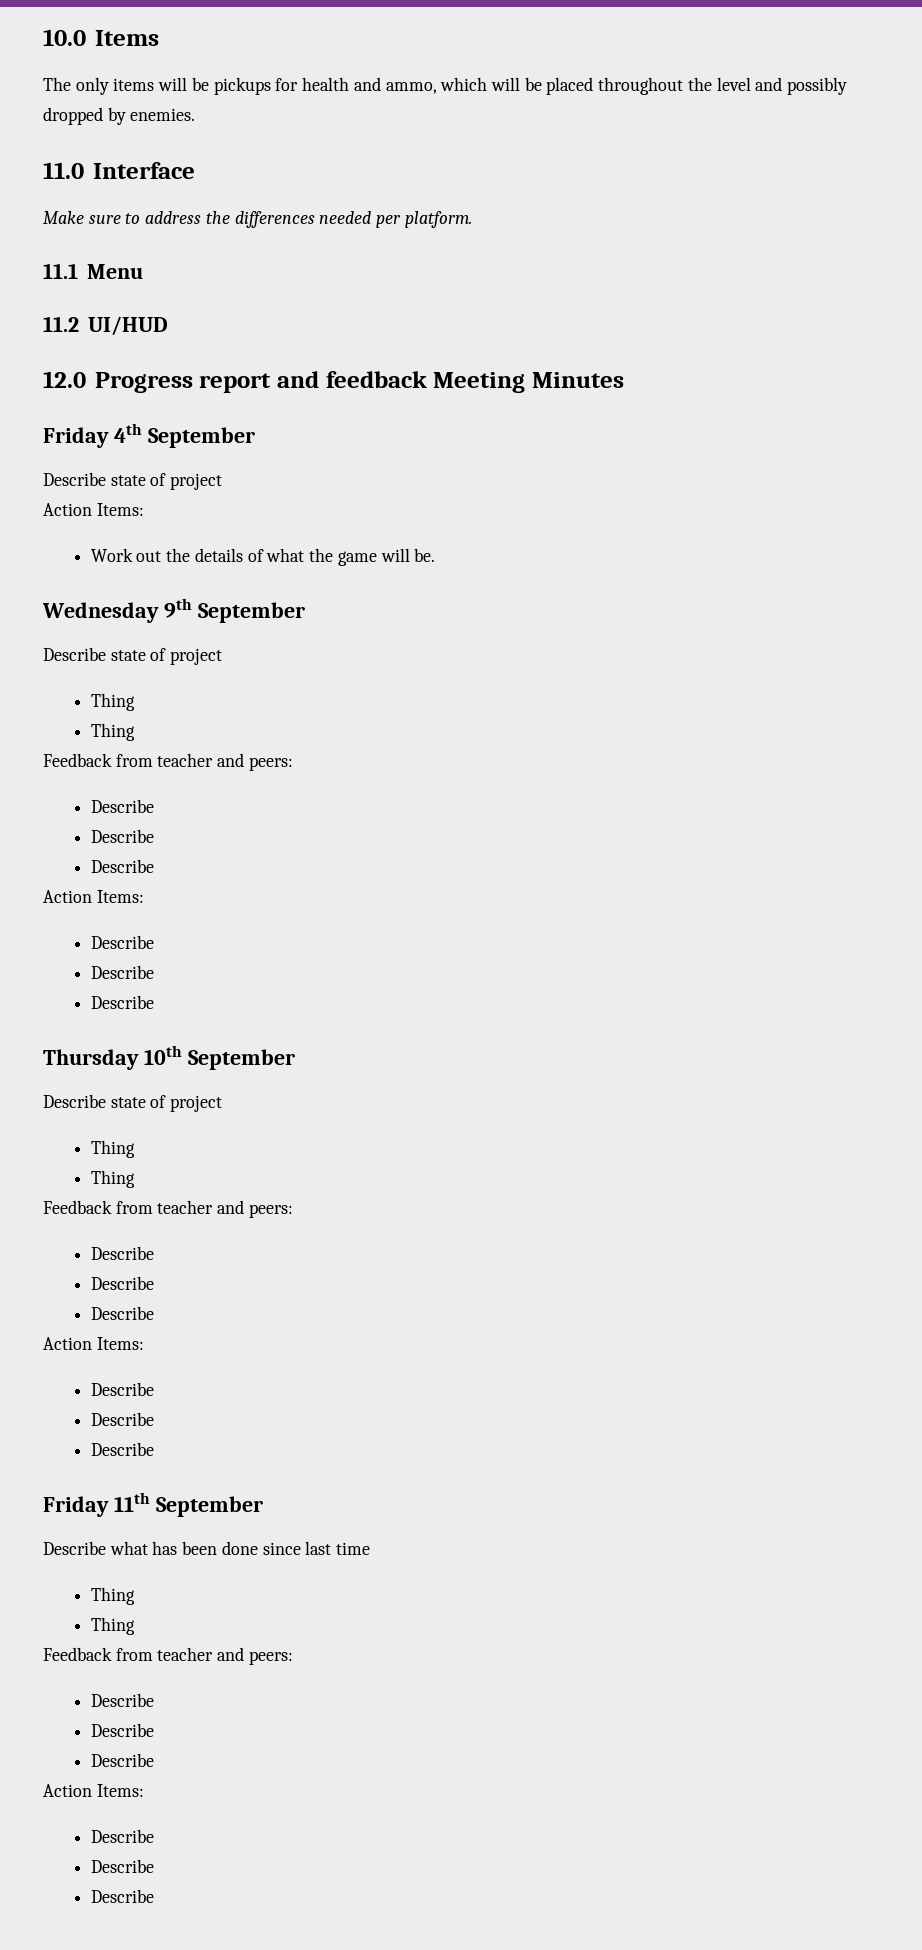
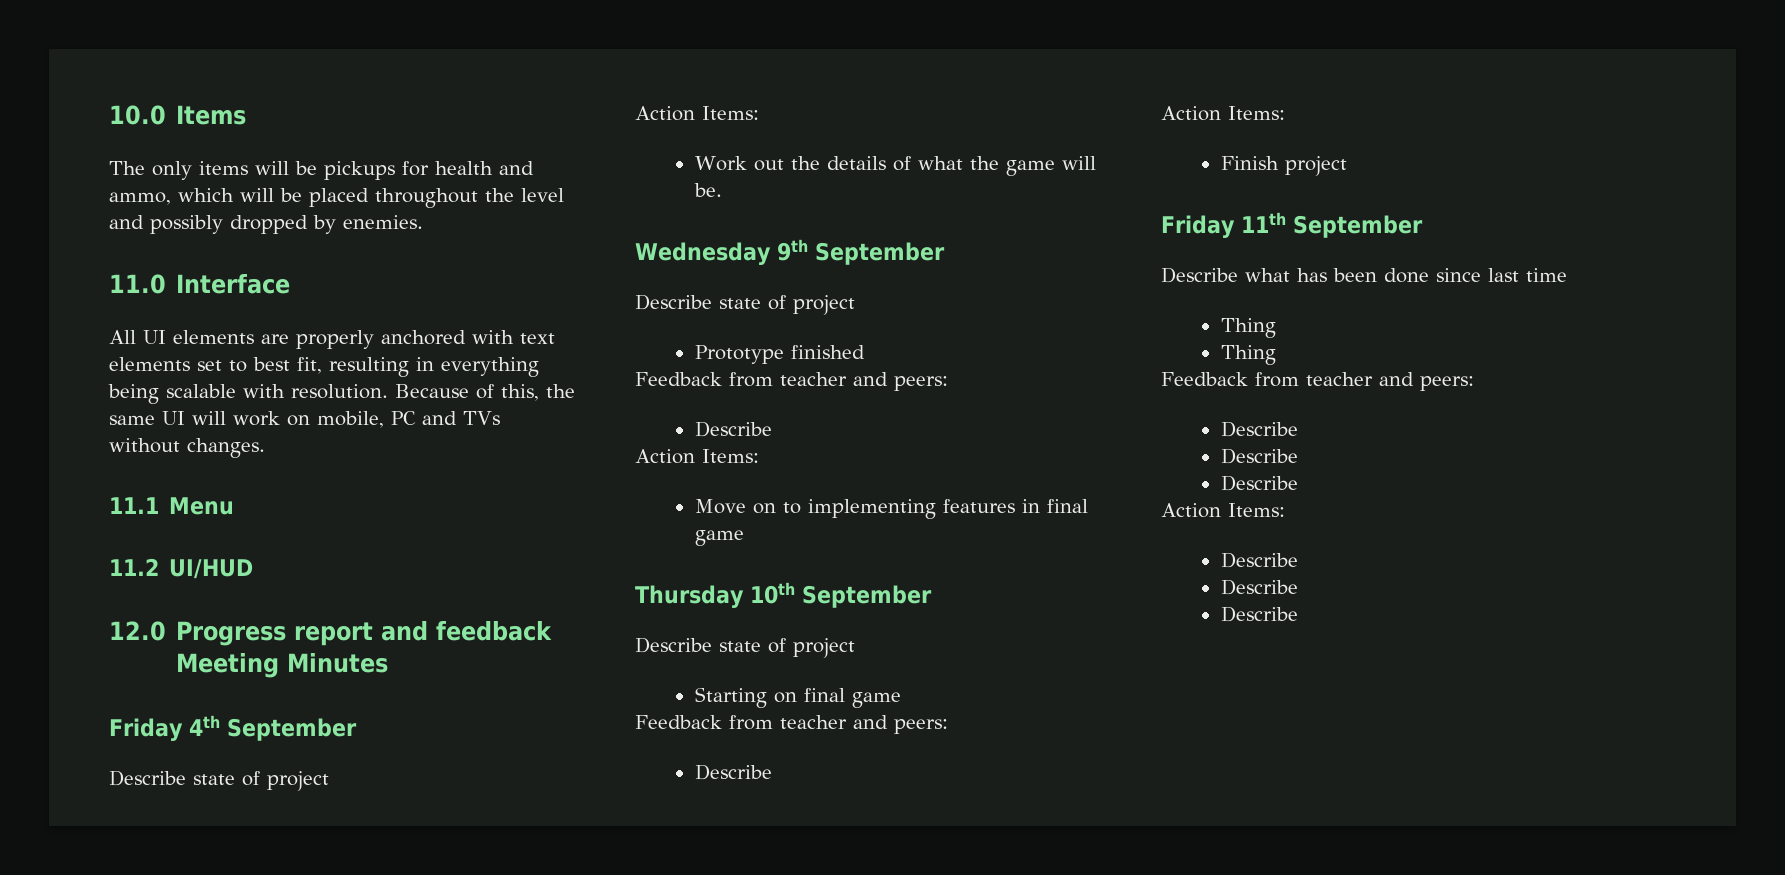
- Make sure to address the differences needed per platform.
+ All UI elements are properly anchored with text elements set to best fit, resulting in everything being scalable with resolution. Because of this, the same UI will work on mobile, PC and TVs without changes.
  Wednesday 9th September
  Describe state of project
- Thing
- Thing
+ Prototype finished
  Feedback from teacher and peers:
  Describe
- Describe
- Describe
  Action Items:
- Describe
- Describe
- Describe
+ Move on to implementing features in final game
  Thursday 10th September
  Describe state of project
- Thing
- Thing
+ Starting on final game
  Feedback from teacher and peers:
  Describe
- Describe
- Describe
  Action Items:
- Describe
- Describe
- Describe
+ Finish project

